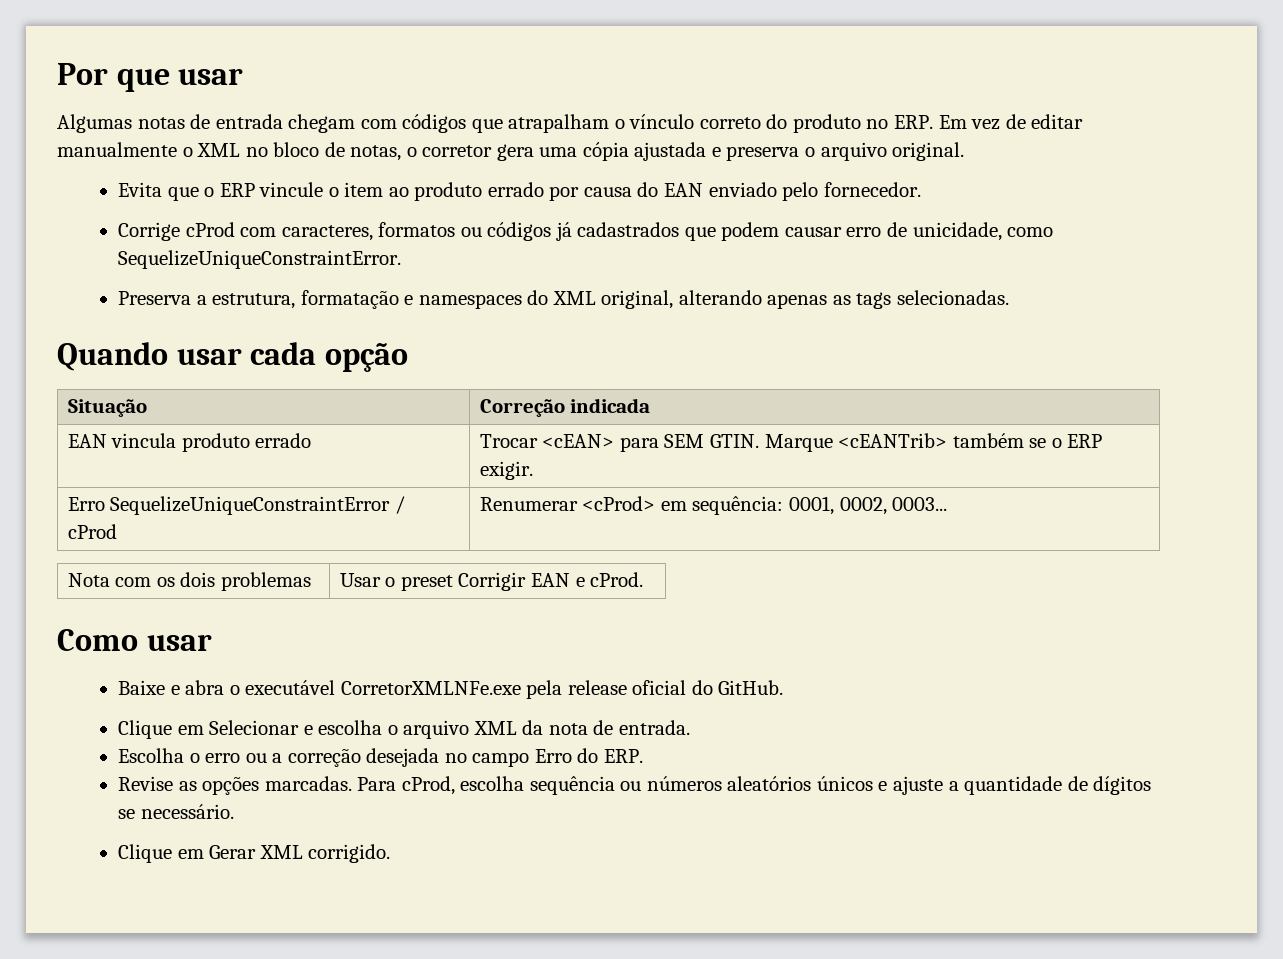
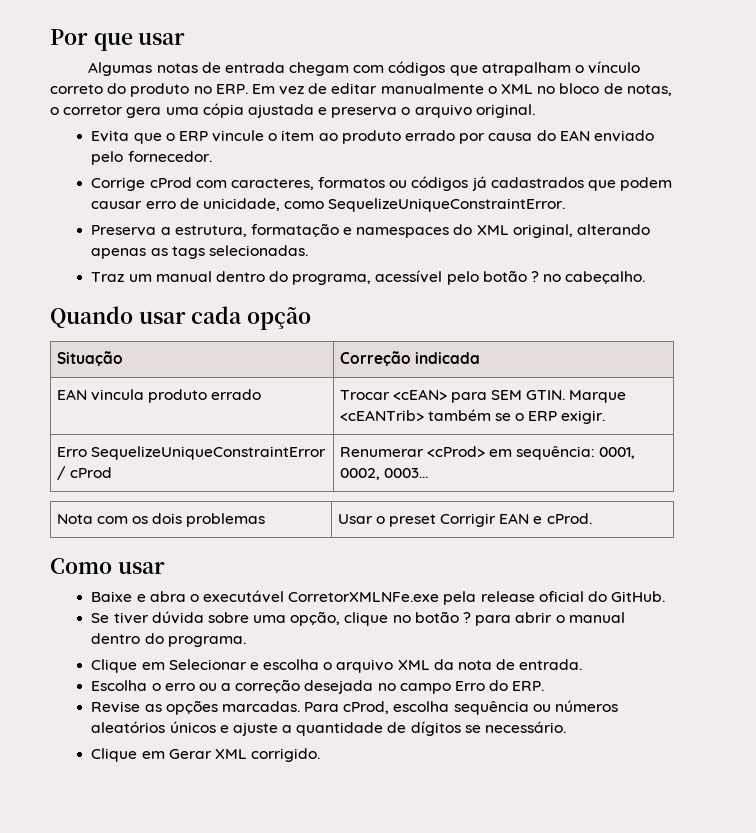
+ Traz um manual dentro do programa, acessível pelo botão ? no cabeçalho.
+ Se tiver dúvida sobre uma opção, clique no botão ? para abrir o manual dentro do programa.

